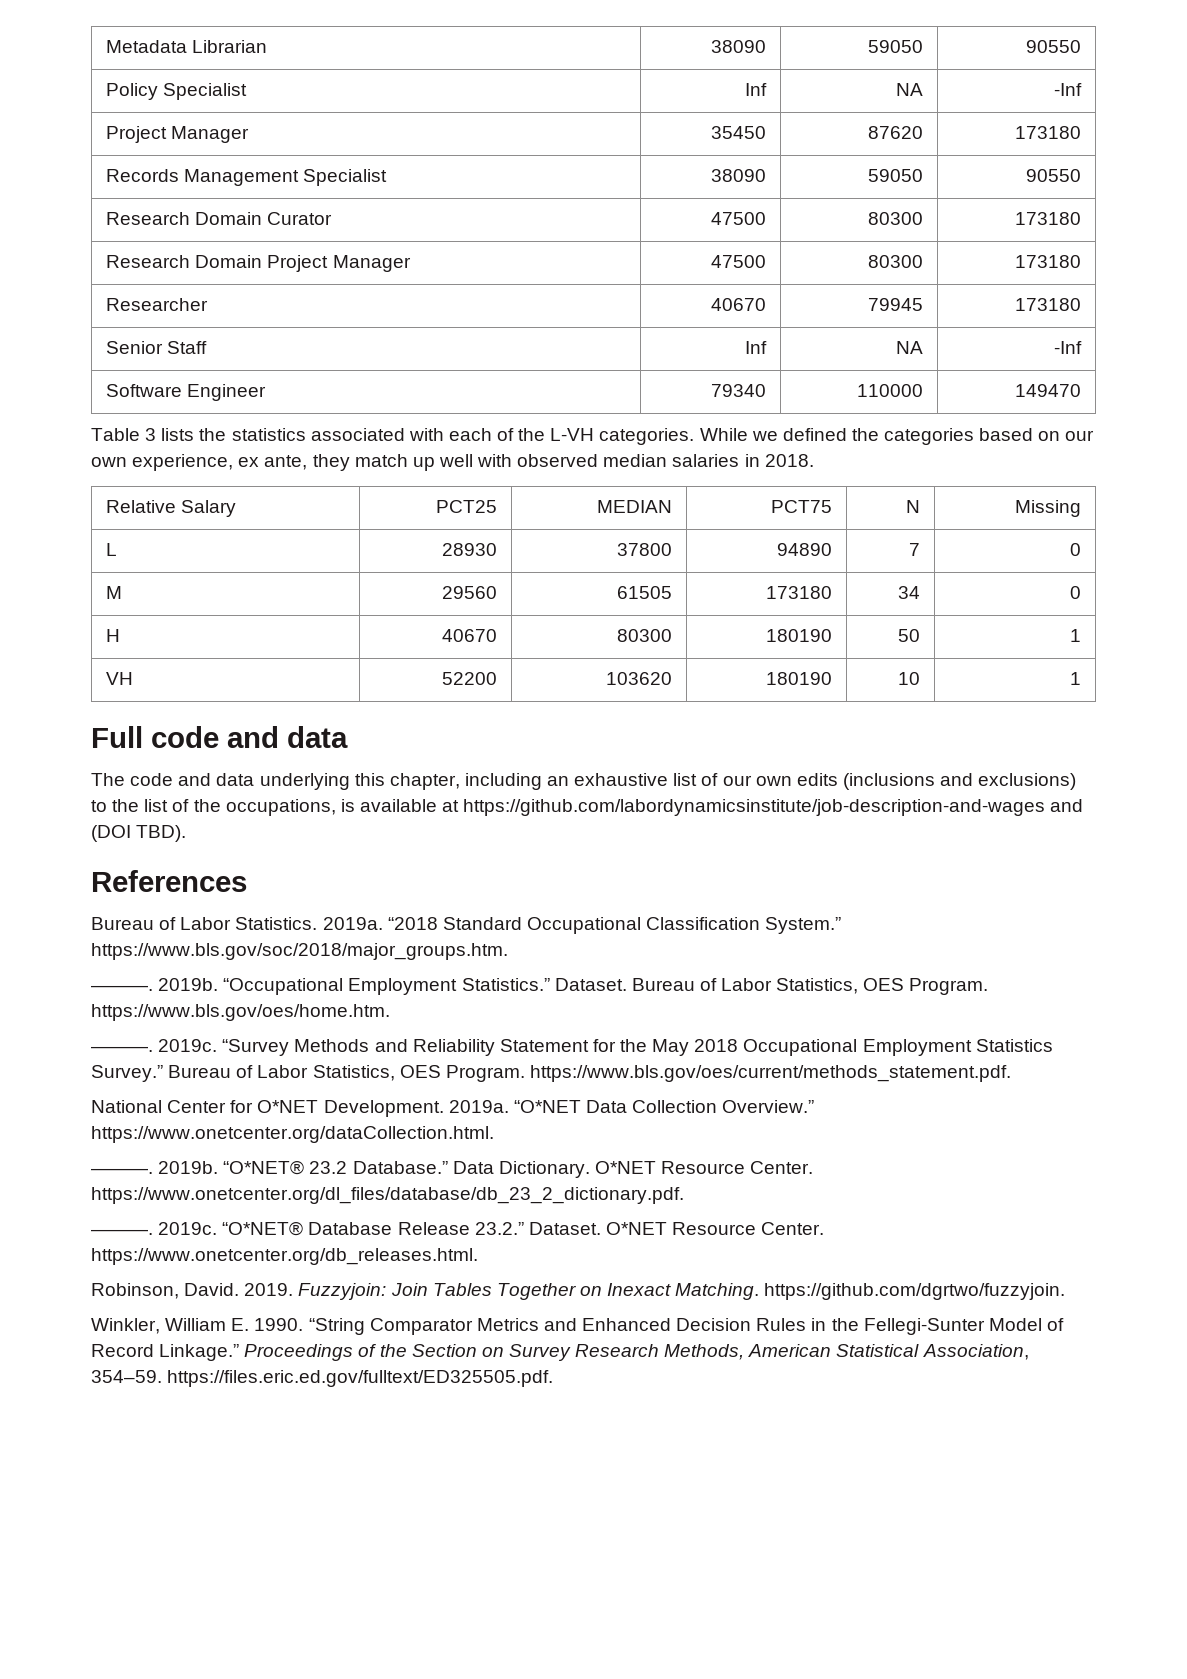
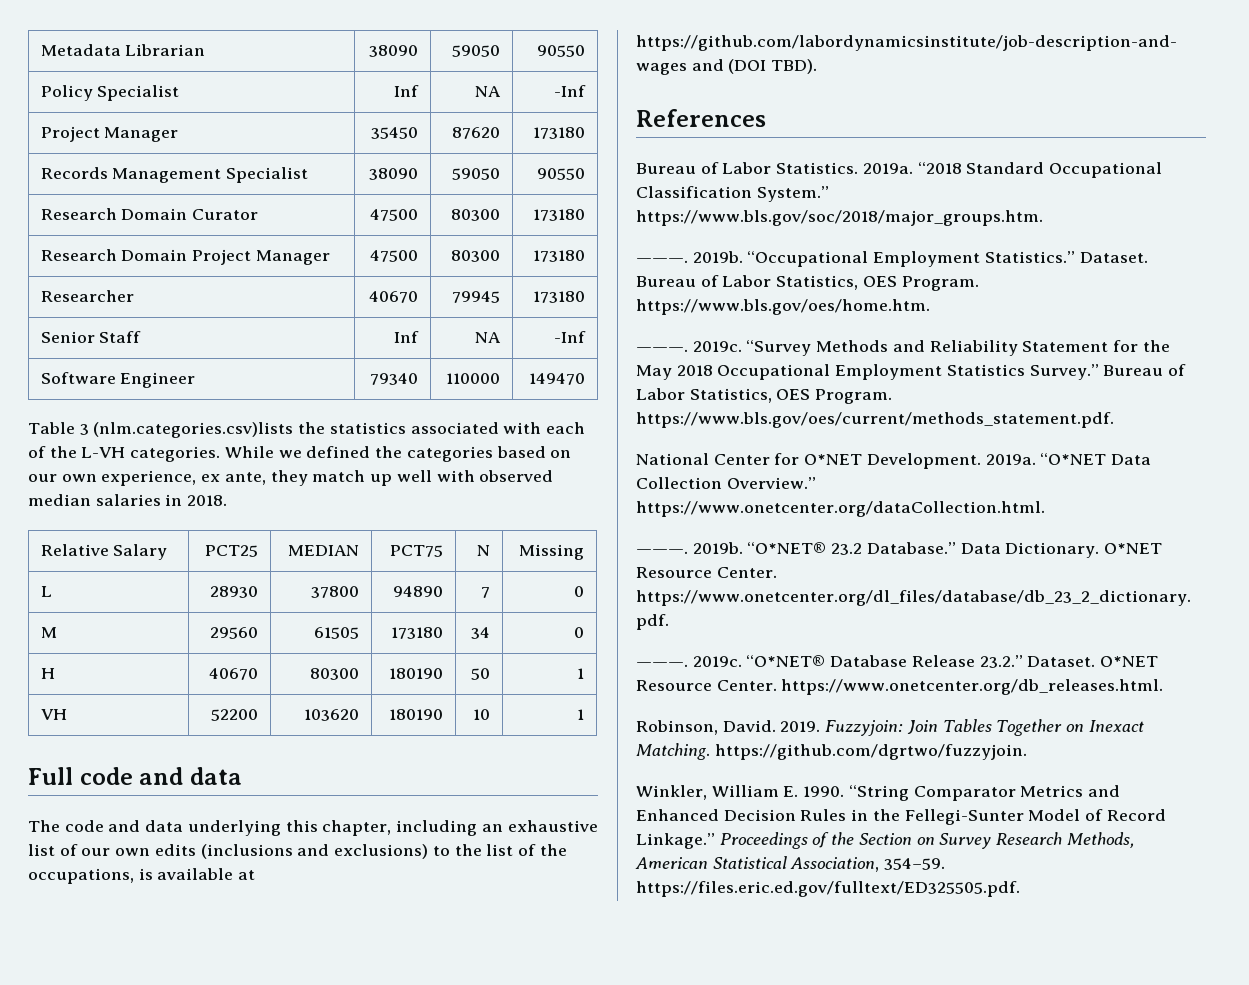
- Table 3 lists the statistics associated with each of the L-VH categories.
+ Table 3 (nlm.categories.csv)lists the statistics associated with each of the L-VH categories.

